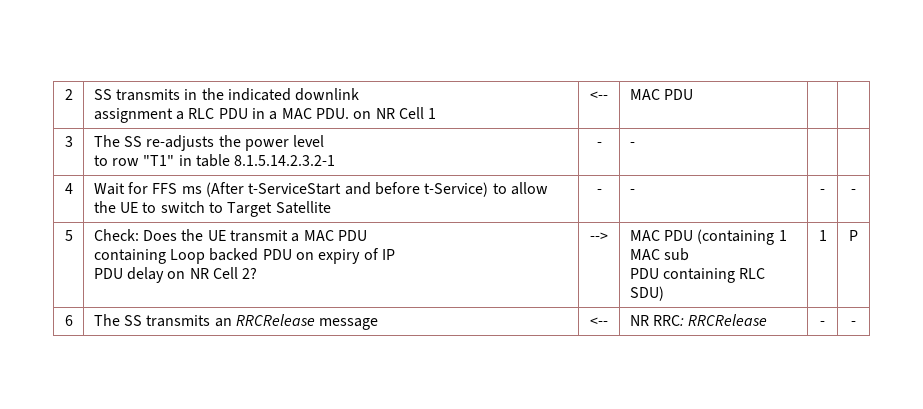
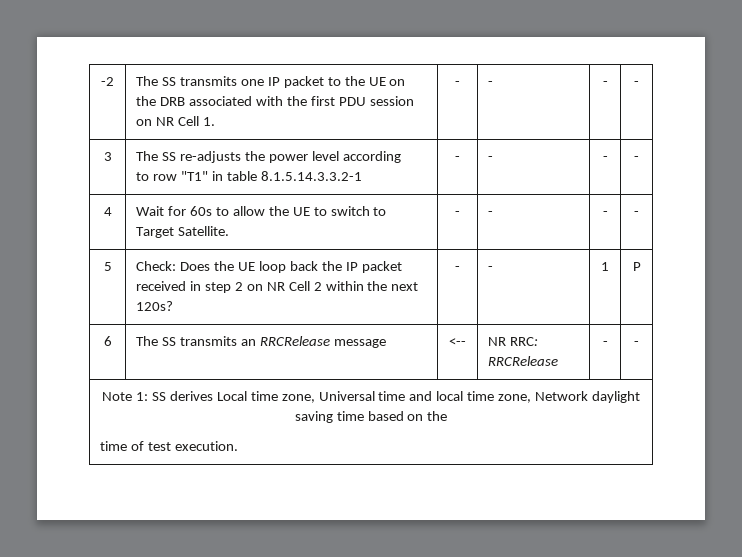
- 2 | SS transmits in the indicated downlink
- assignment a RLC PDU in a MAC PDU. on NR Cell 1 | <-- | MAC PDU | |
+ -2 | The SS transmits one IP packet to the UE on the DRB associated with the first PDU session on NR Cell 1. | - | - | - | -
- 3 | The SS re-adjusts the power level
- to row "T1" in table 8.1.5.14.2.3.2-1 | - | - | |
+ 3 | The SS re-adjusts the power level according
+ to row "T1" in table 8.1.5.14.3.3.2-1 | - | - | - | -
- 4 | Wait for FFS ms (After t-ServiceStart and before t-Service) to allow the UE to switch to Target Satellite | - | - | - | -
+ 4 | Wait for 60s to allow the UE to switch to Target Satellite. | - | - | - | -
- 5 | Check: Does the UE transmit a MAC PDU
- containing Loop backed PDU on expiry of IP
- PDU delay on NR Cell 2? | --> | MAC PDU (containing 1 MAC sub
- PDU containing RLC SDU) | 1 | P
+ 5 | Check: Does the UE loop back the IP packet received in step 2 on NR Cell 2 within the next 120s? | - | - | 1 | P
+ Note 1: SS derives Local time zone, Universal time and local time zone, Network daylight saving time based on the
+ time of test execution.

